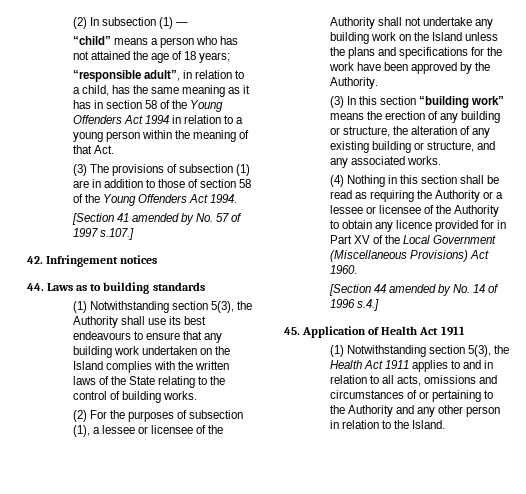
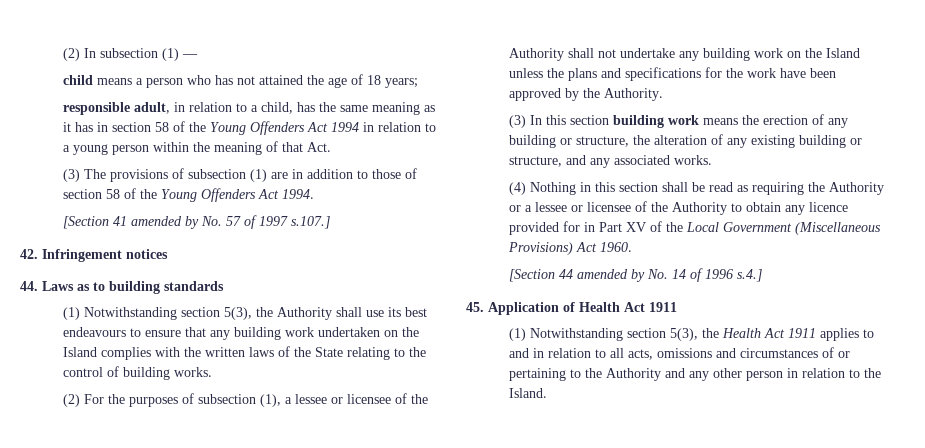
- “child” means a person who has not attained the age of 18 years;
+ child means a person who has not attained the age of 18 years;
- “responsible adult”, in relation to a child, has the same meaning as it has in section 58 of the Young Offenders Act 1994 in relation to a young person within the meaning of that Act.
+ responsible adult, in relation to a child, has the same meaning as it has in section 58 of the Young Offenders Act 1994 in relation to a young person within the meaning of that Act.
- (3) In this section “building work” means the erection of any building or structure, the alteration of any existing building or structure, and any associated works.
+ (3) In this section building work means the erection of any building or structure, the alteration of any existing building or structure, and any associated works.

